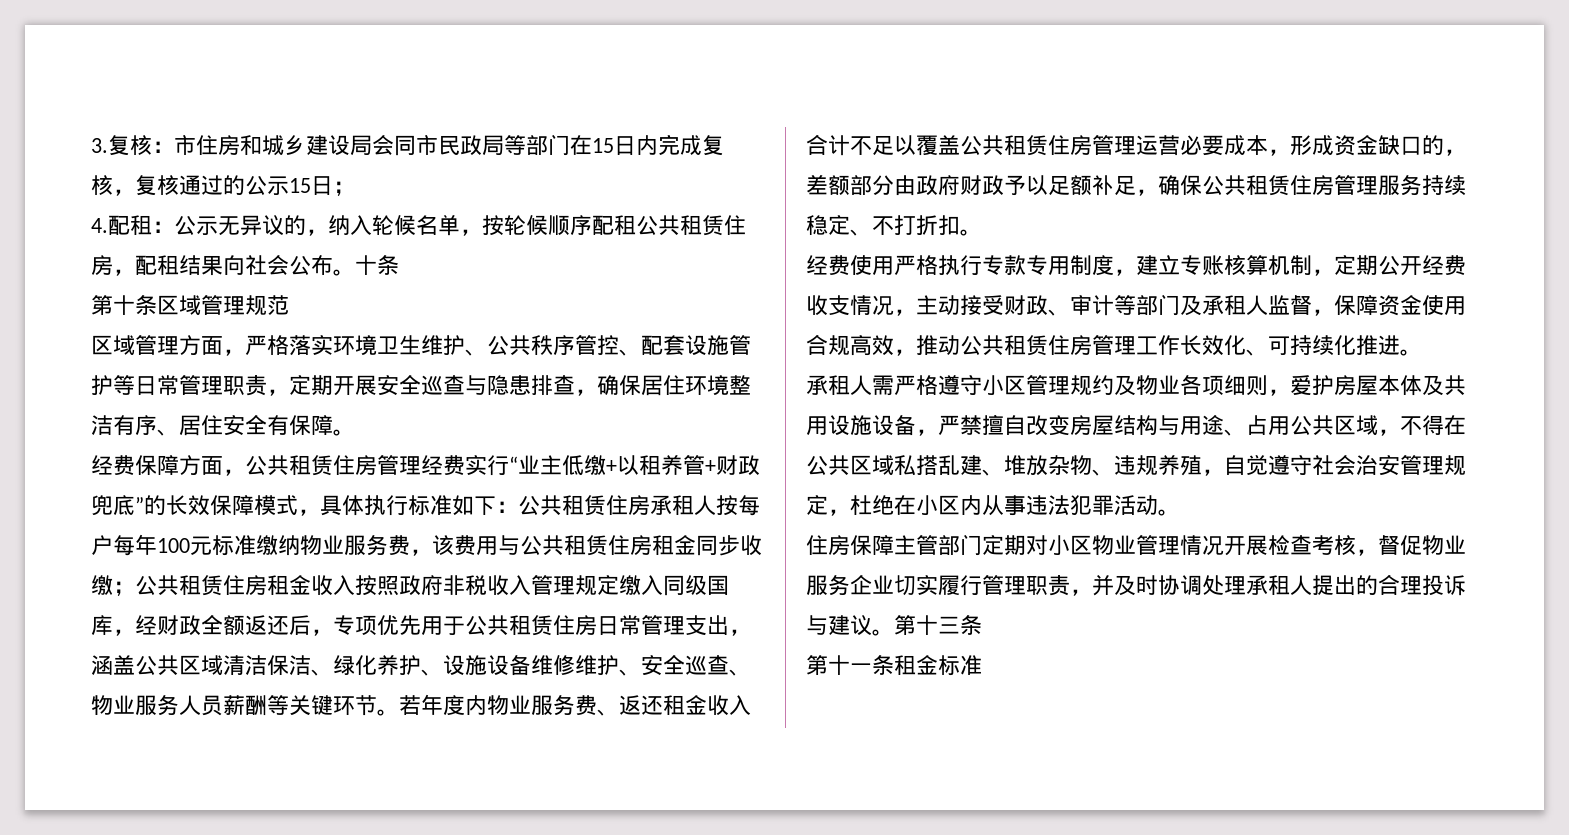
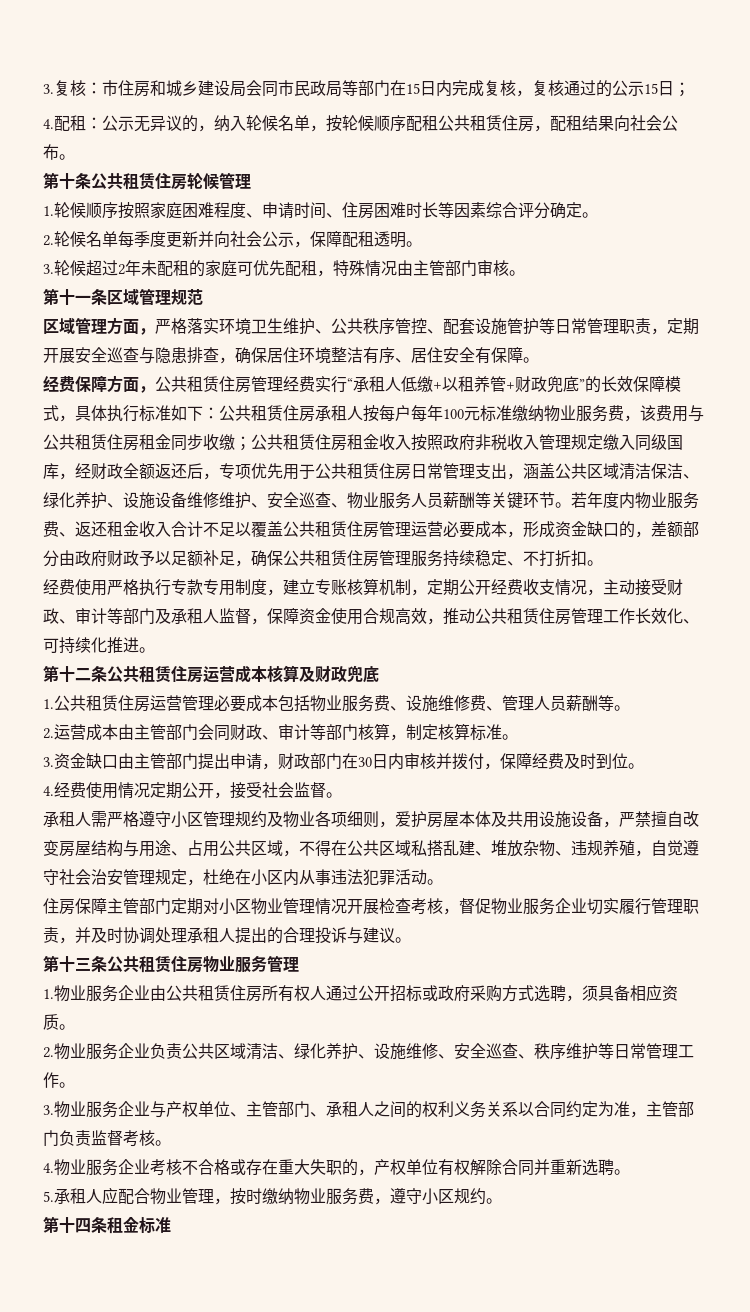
- 4.配租：公示无异议的，纳入轮候名单，按轮候顺序配租公共租赁住房，配租结果向社会公布。十条
+ 4.配租：公示无异议的，纳入轮候名单，按轮候顺序配租公共租赁住房，配租结果向社会公布。
- 第十条区域管理规范
+ 第十条公共租赁住房轮候管理
+ 1.轮候顺序按照家庭困难程度、申请时间、住房困难时长等因素综合评分确定。
+ 2.轮候名单每季度更新并向社会公示，保障配租透明。
+ 3.轮候超过2年未配租的家庭可优先配租，特殊情况由主管部门审核。
+ 第十一条区域管理规范
- 经费保障方面，公共租赁住房管理经费实行“业主低缴+以租养管+财政兜底”的长效保障模式，具体执行标准如下：
+ 经费保障方面，公共租赁住房管理经费实行“承租人低缴+以租养管+财政兜底”的长效保障模式，具体执行标准如下：
+ 第十二条公共租赁住房运营成本核算及财政兜底
+ 1.公共租赁住房运营管理必要成本包括物业服务费、设施维修费、管理人员薪酬等。
+ 2.运营成本由主管部门会同财政、审计等部门核算，制定核算标准。
+ 3.资金缺口由主管部门提出申请，财政部门在30日内审核并拨付，保障经费及时到位。
+ 4.经费使用情况定期公开，接受社会监督。
- 住房保障主管部门定期对小区物业管理情况开展检查考核，督促物业服务企业切实履行管理职责，并及时协调处理承租人提出的合理投诉与建议。第十三条
- 第十一条租金标准
+ 住房保障主管部门定期对小区物业管理情况开展检查考核，督促物业服务企业切实履行管理职责，并及时协调处理承租人提出的合理投诉与建议。
+ 第十三条公共租赁住房物业服务管理
+ 1.物业服务企业由公共租赁住房所有权人通过公开招标或政府采购方式选聘，须具备相应资质。
+ 2.物业服务企业负责公共区域清洁、绿化养护、设施维修、安全巡查、秩序维护等日常管理工作。
+ 3.物业服务企业与产权单位、主管部门、承租人之间的权利义务关系以合同约定为准，主管部门负责监督考核。
+ 4.物业服务企业考核不合格或存在重大失职的，产权单位有权解除合同并重新选聘。
+ 5.承租人应配合物业管理，按时缴纳物业服务费，遵守小区规约。
+ 第十四条租金标准

